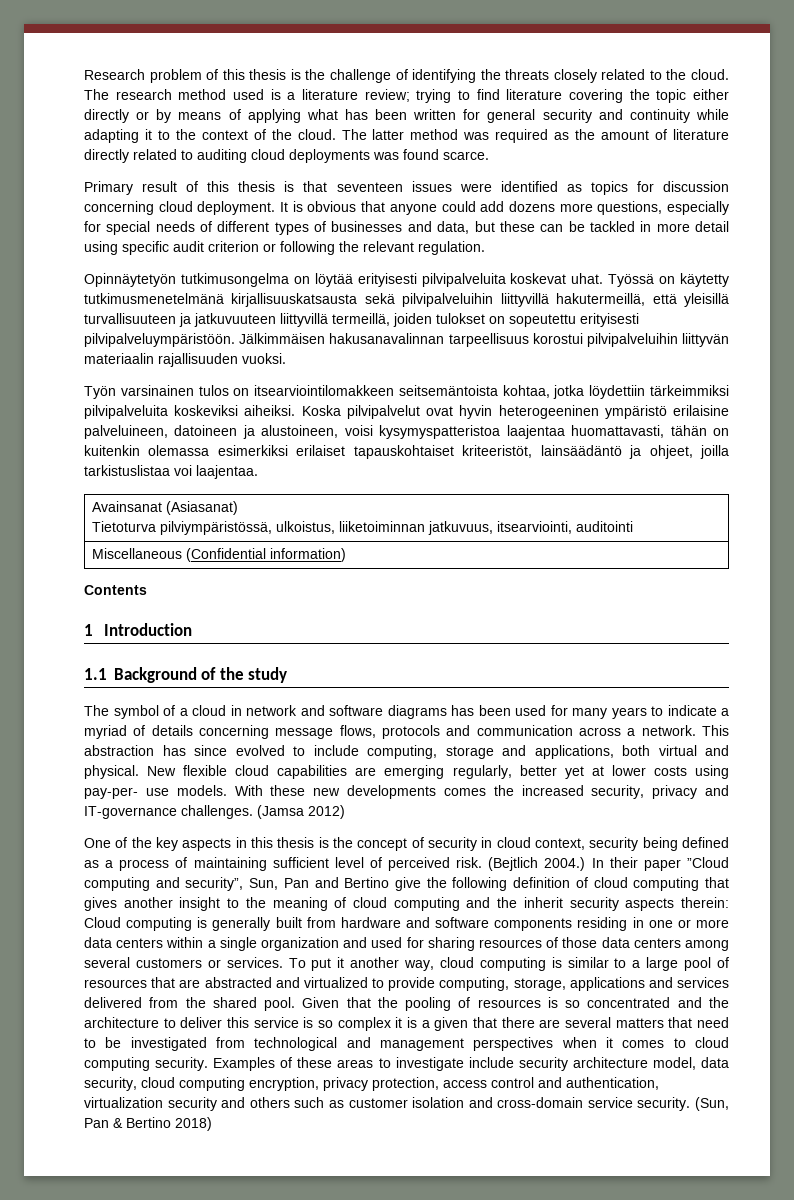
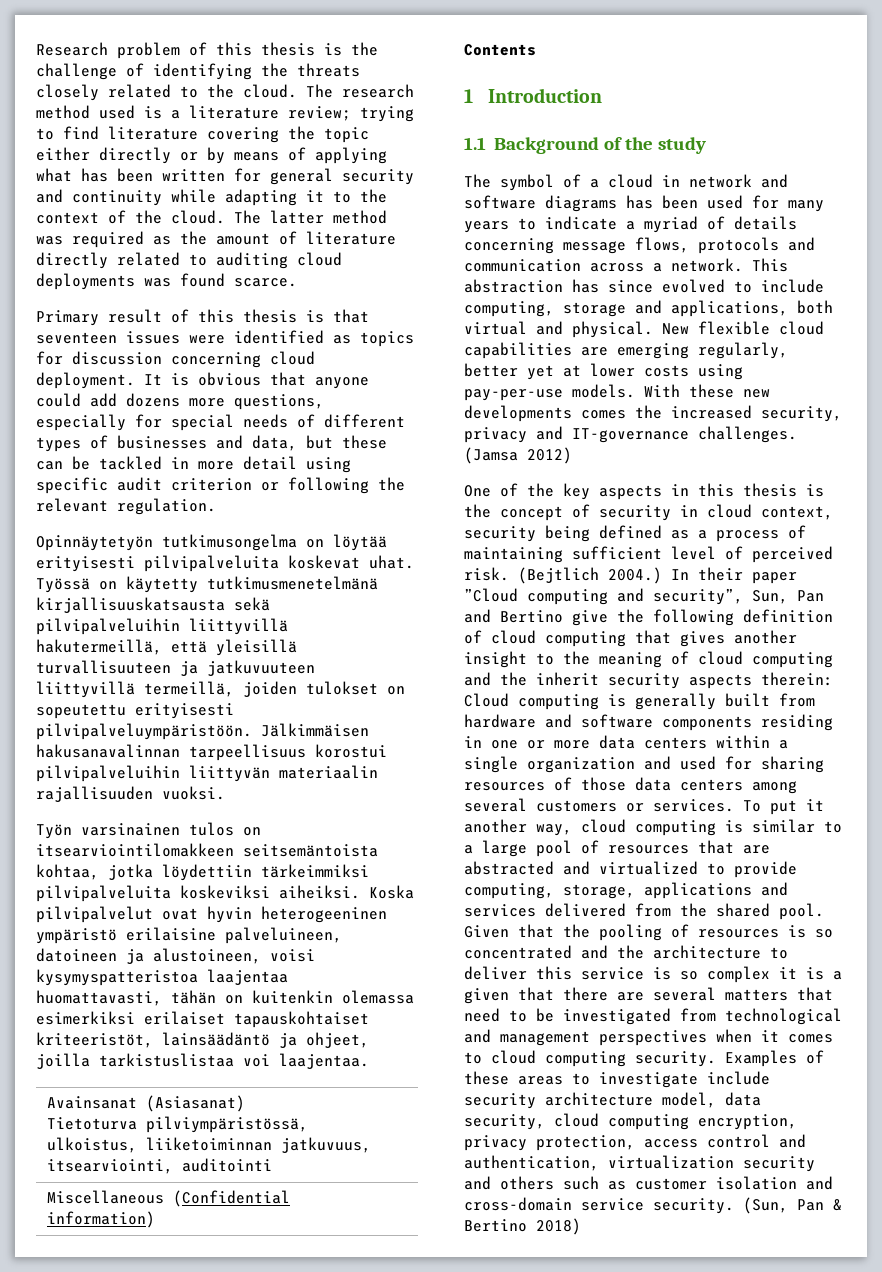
- New flexible cloud capabilities are emerging regularly, better yet at lower costs using pay-per- use models.
+ New flexible cloud capabilities are emerging regularly, better yet at lower costs using pay-per-use models.

